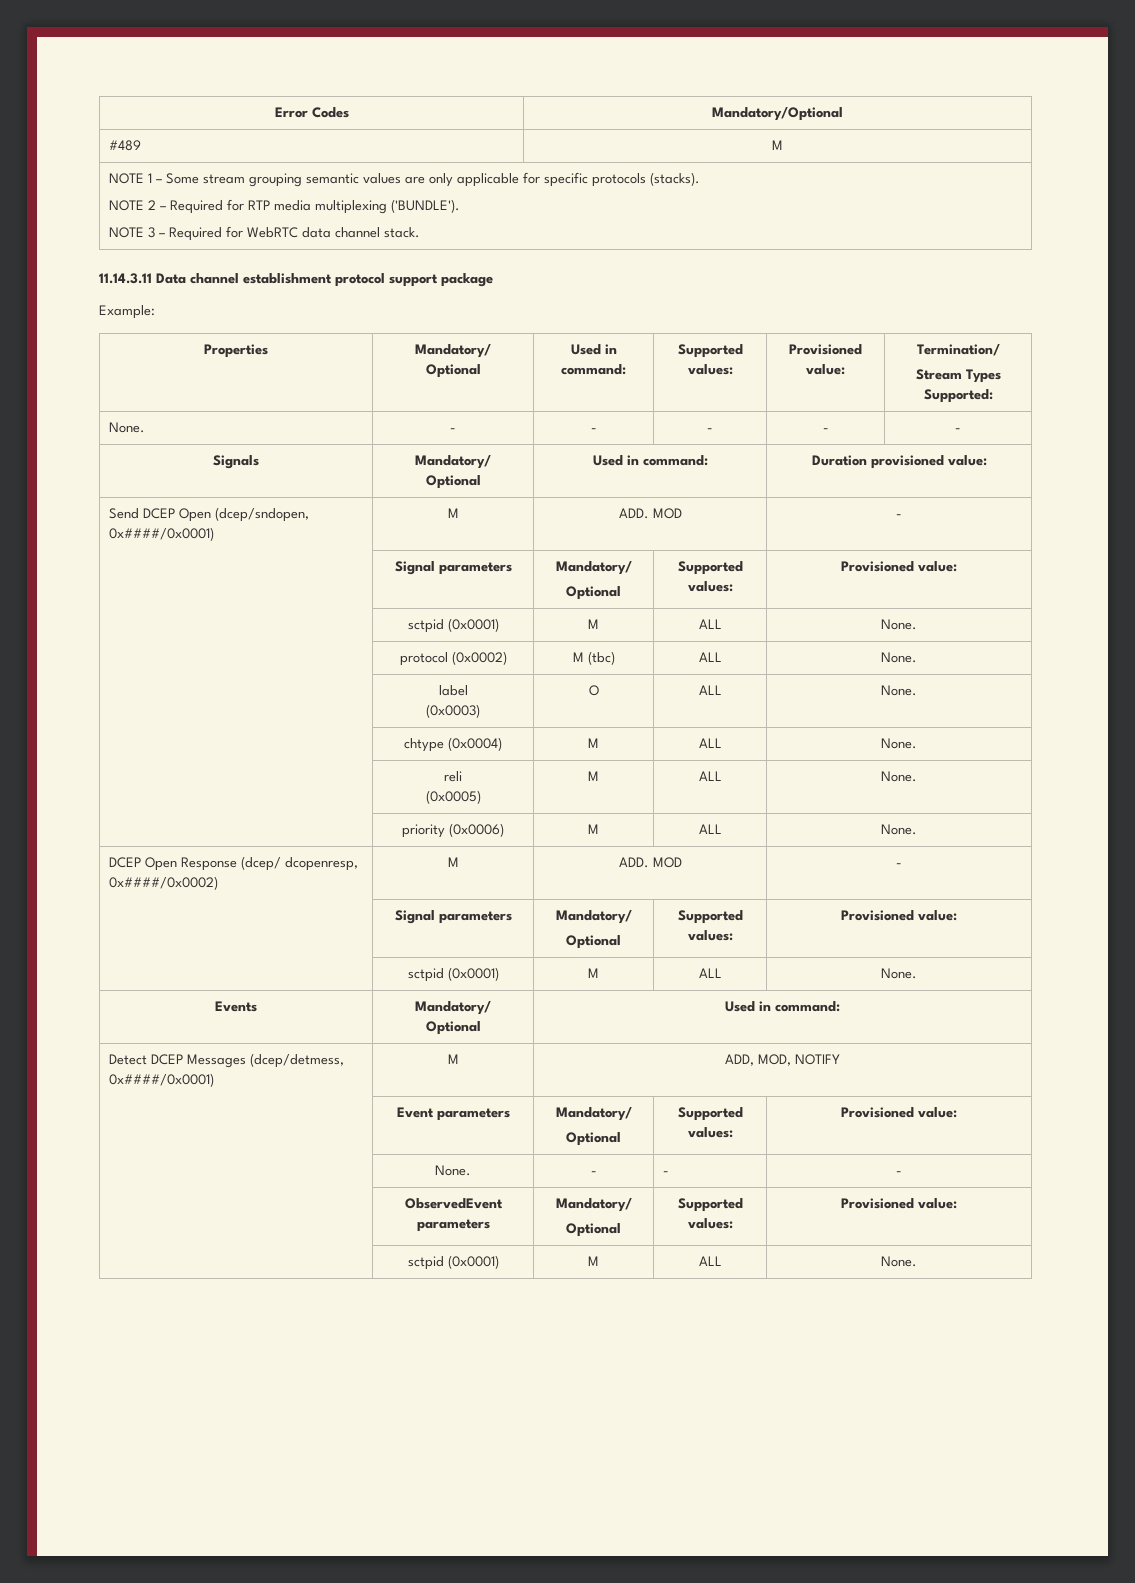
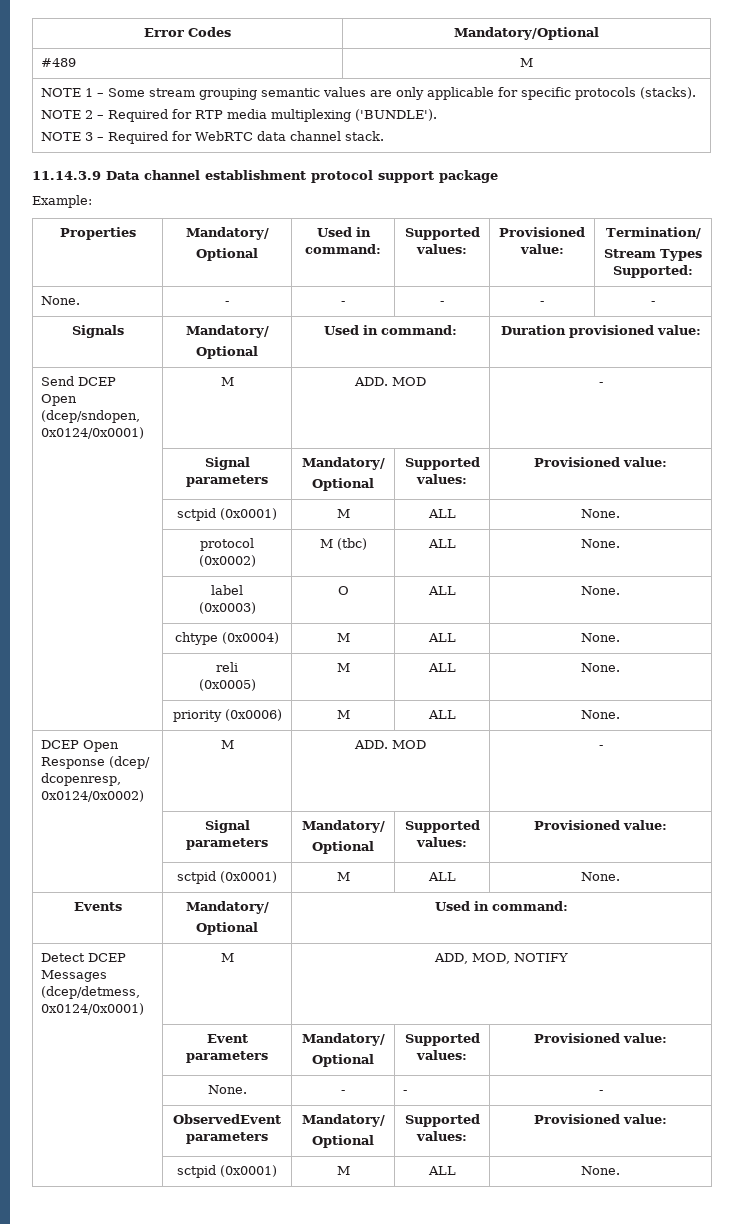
- 11.14.3.11 Data channel establishment protocol support package
+ 11.14.3.9 Data channel establishment protocol support package
- Send DCEP Open (dcep/sndopen, 0x####/0x0001) | M | ADD. MOD | -
+ Send DCEP Open (dcep/sndopen, 0x0124/0x0001) | M | ADD. MOD | -
- DCEP Open Response (dcep/ dcopenresp, 0x####/0x0002) | M | ADD. MOD | -
+ DCEP Open Response (dcep/ dcopenresp, 0x0124/0x0002) | M | ADD. MOD | -
- Detect DCEP Messages (dcep/detmess, 0x####/0x0001) | M | ADD, MOD, NOTIFY
+ Detect DCEP Messages (dcep/detmess, 0x0124/0x0001) | M | ADD, MOD, NOTIFY

